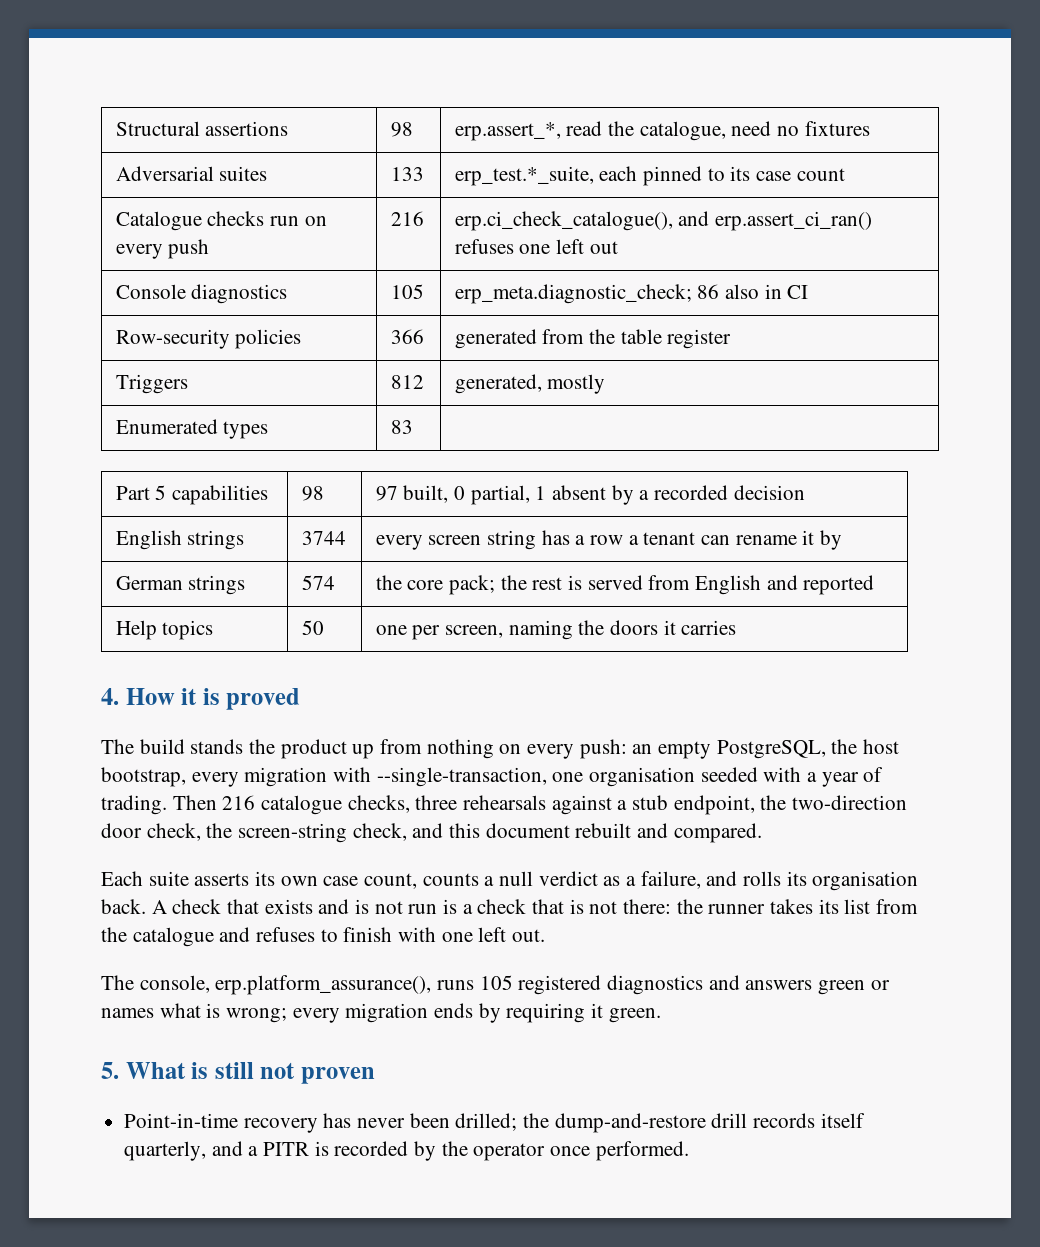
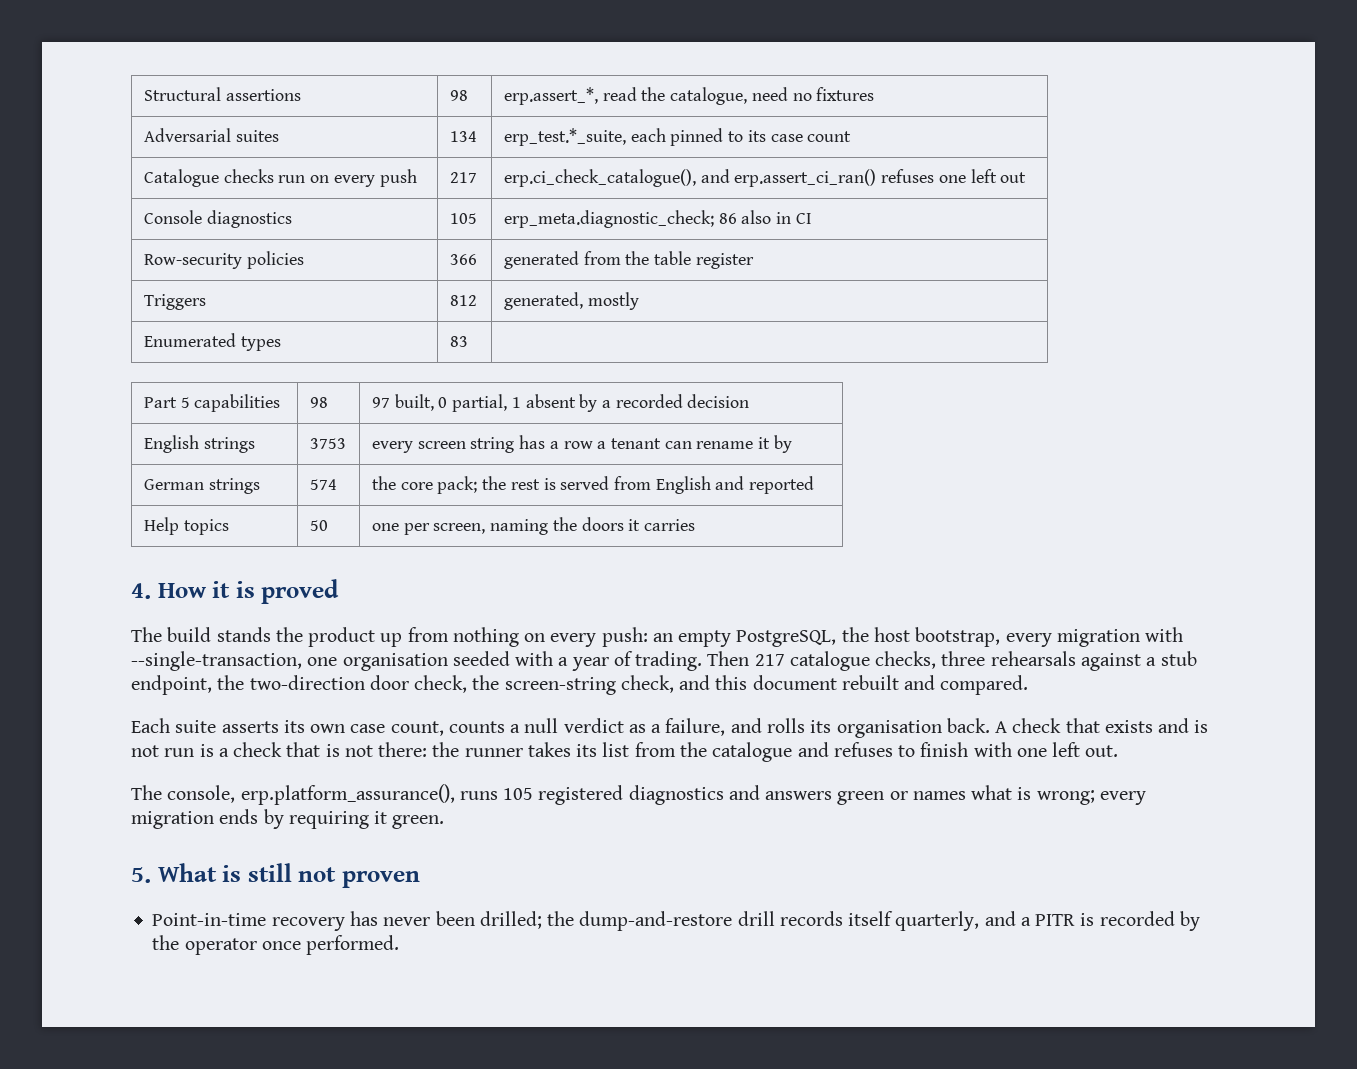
- Adversarial suites | 133 | erp_test.*_suite, each pinned to its case count
+ Adversarial suites | 134 | erp_test.*_suite, each pinned to its case count
- Catalogue checks run on every push | 216 | erp.ci_check_catalogue(), and erp.assert_ci_ran() refuses one left out
+ Catalogue checks run on every push | 217 | erp.ci_check_catalogue(), and erp.assert_ci_ran() refuses one left out
- English strings | 3744 | every screen string has a row a tenant can rename it by
+ English strings | 3753 | every screen string has a row a tenant can rename it by
- Then 216 catalogue checks, three rehearsals against a stub endpoint, the two-direction door check, the screen-string check, and this document rebuilt and compared.
+ Then 217 catalogue checks, three rehearsals against a stub endpoint, the two-direction door check, the screen-string check, and this document rebuilt and compared.

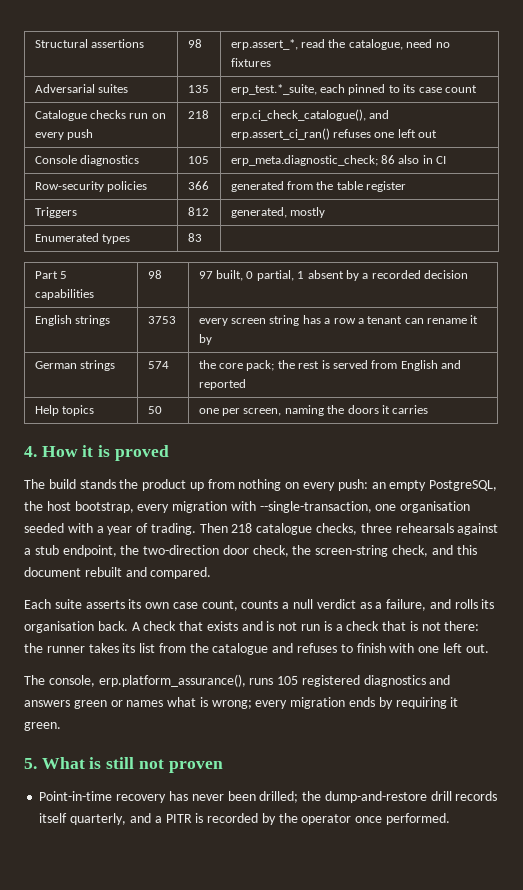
- Adversarial suites | 134 | erp_test.*_suite, each pinned to its case count
+ Adversarial suites | 135 | erp_test.*_suite, each pinned to its case count
- Catalogue checks run on every push | 217 | erp.ci_check_catalogue(), and erp.assert_ci_ran() refuses one left out
+ Catalogue checks run on every push | 218 | erp.ci_check_catalogue(), and erp.assert_ci_ran() refuses one left out
- Then 217 catalogue checks, three rehearsals against a stub endpoint, the two-direction door check, the screen-string check, and this document rebuilt and compared.
+ Then 218 catalogue checks, three rehearsals against a stub endpoint, the two-direction door check, the screen-string check, and this document rebuilt and compared.

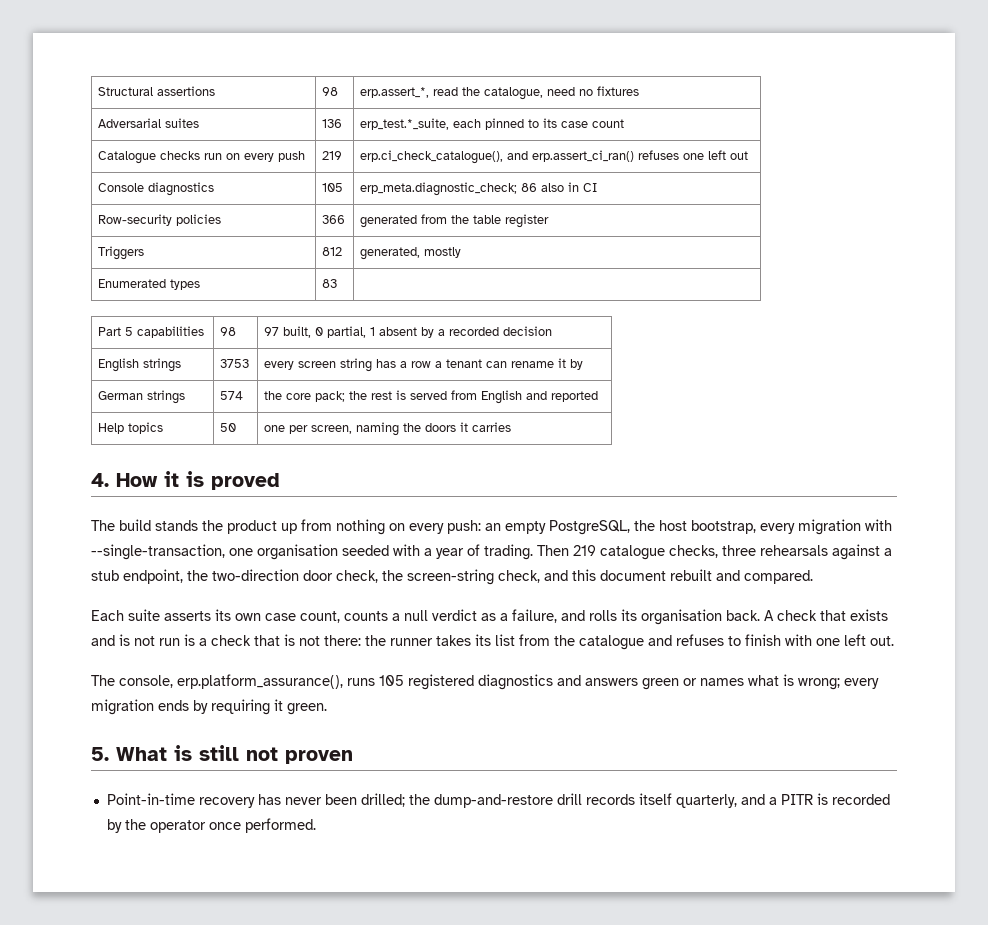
- Adversarial suites | 135 | erp_test.*_suite, each pinned to its case count
+ Adversarial suites | 136 | erp_test.*_suite, each pinned to its case count
- Catalogue checks run on every push | 218 | erp.ci_check_catalogue(), and erp.assert_ci_ran() refuses one left out
+ Catalogue checks run on every push | 219 | erp.ci_check_catalogue(), and erp.assert_ci_ran() refuses one left out
- Then 218 catalogue checks, three rehearsals against a stub endpoint, the two-direction door check, the screen-string check, and this document rebuilt and compared.
+ Then 219 catalogue checks, three rehearsals against a stub endpoint, the two-direction door check, the screen-string check, and this document rebuilt and compared.

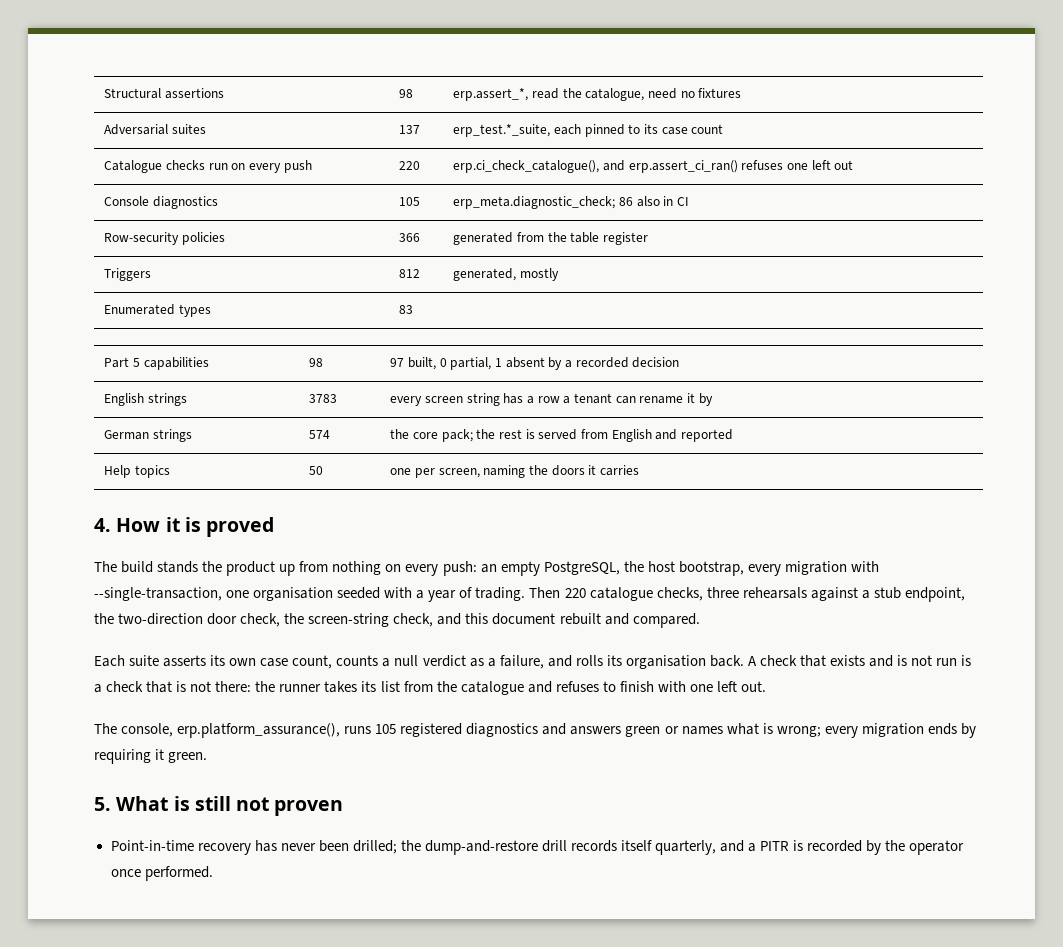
- Adversarial suites | 136 | erp_test.*_suite, each pinned to its case count
+ Adversarial suites | 137 | erp_test.*_suite, each pinned to its case count
- Catalogue checks run on every push | 219 | erp.ci_check_catalogue(), and erp.assert_ci_ran() refuses one left out
+ Catalogue checks run on every push | 220 | erp.ci_check_catalogue(), and erp.assert_ci_ran() refuses one left out
- English strings | 3753 | every screen string has a row a tenant can rename it by
+ English strings | 3783 | every screen string has a row a tenant can rename it by
- Then 219 catalogue checks, three rehearsals against a stub endpoint, the two-direction door check, the screen-string check, and this document rebuilt and compared.
+ Then 220 catalogue checks, three rehearsals against a stub endpoint, the two-direction door check, the screen-string check, and this document rebuilt and compared.

